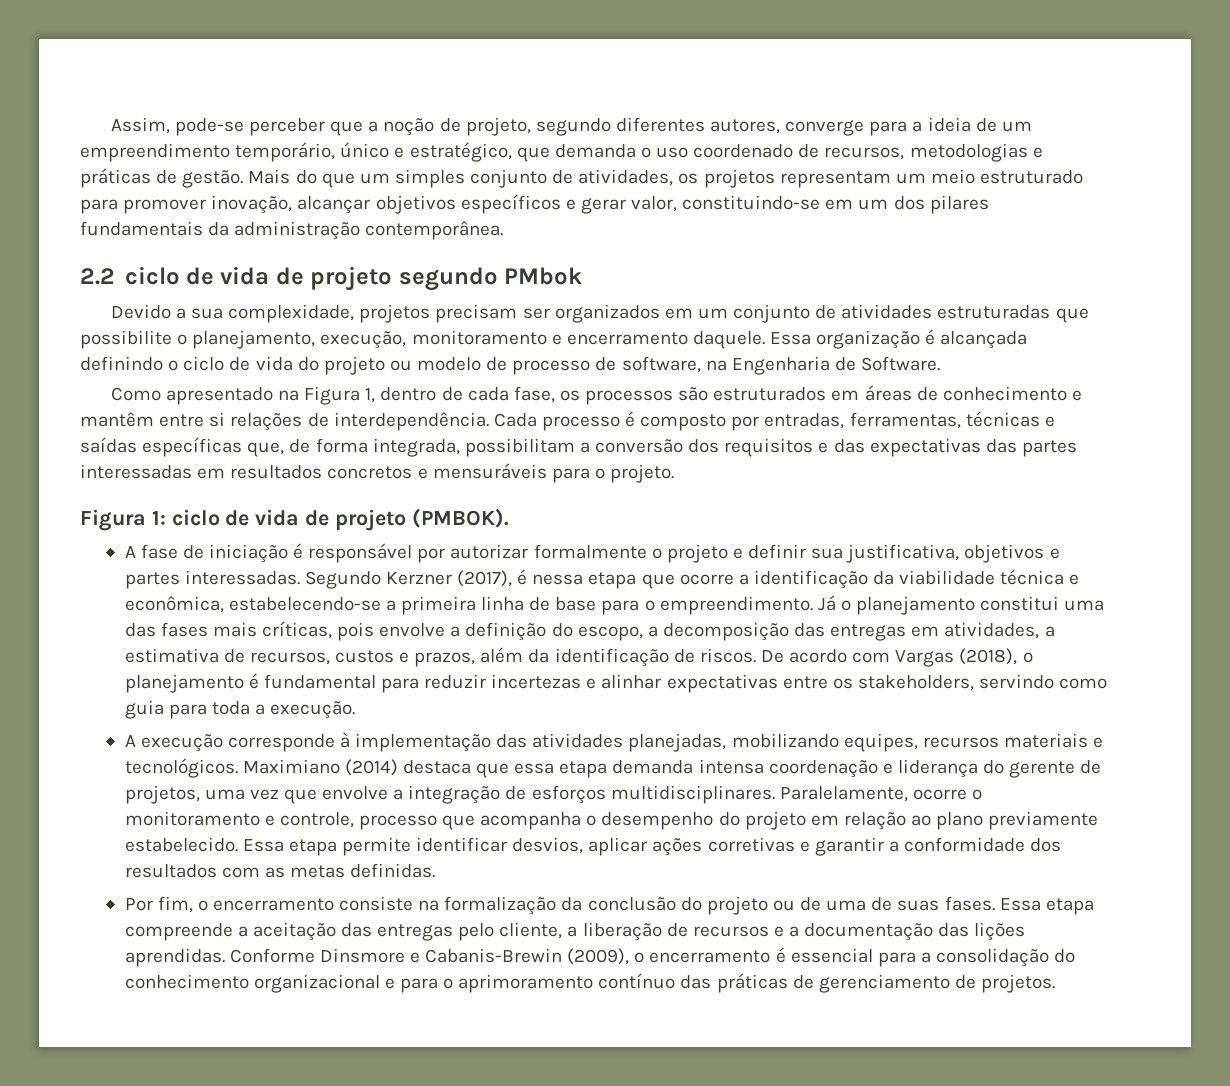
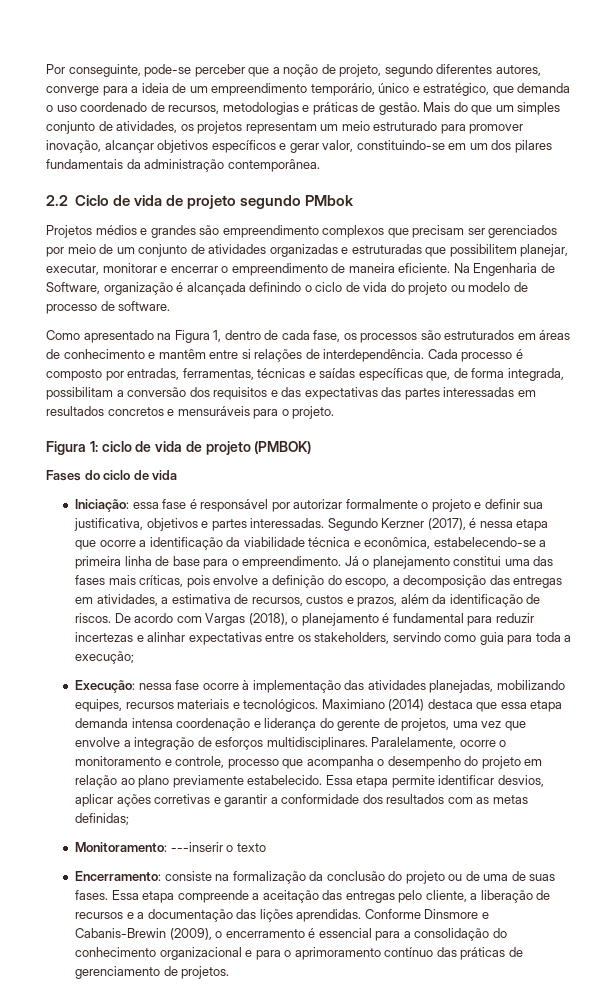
- Assim, pode-se perceber que a noção de projeto, segundo diferentes autores, converge para a ideia de um empreendimento temporário, único e estratégico, que demanda o uso coordenado de recursos, metodologias e práticas de gestão.
+ Por conseguinte, pode-se perceber que a noção de projeto, segundo diferentes autores, converge para a ideia de um empreendimento temporário, único e estratégico, que demanda o uso coordenado de recursos, metodologias e práticas de gestão.
- 2.2 ciclo de vida de projeto segundo PMbok
+ 2.2 Ciclo de vida de projeto segundo PMbok
- Devido a sua complexidade, projetos precisam ser organizados em um conjunto de atividades estruturadas que possibilite o planejamento, execução, monitoramento e encerramento daquele. Essa organização é alcançada definindo o ciclo de vida do projeto ou modelo de processo de software, na Engenharia de Software.
+ Projetos médios e grandes são empreendimento complexos que precisam ser gerenciados por meio de um conjunto de atividades organizadas e estruturadas que possibilitem planejar, executar, monitorar e encerrar o empreendimento de maneira eficiente. Na Engenharia de Software, organização é alcançada definindo o ciclo de vida do projeto ou modelo de processo de software.
- Figura 1: ciclo de vida de projeto (PMBOK).
- A fase de iniciação é responsável por autorizar formalmente o projeto e definir sua justificativa, objetivos e partes interessadas.
+ Figura 1: ciclo de vida de projeto (PMBOK)
+ Fases do ciclo de vida
+ Iniciação: essa fase é responsável por autorizar formalmente o projeto e definir sua justificativa, objetivos e partes interessadas.
- De acordo com Vargas (2018), o planejamento é fundamental para reduzir incertezas e alinhar expectativas entre os stakeholders, servindo como guia para toda a execução.
- A execução corresponde à implementação das atividades planejadas, mobilizando equipes, recursos materiais e tecnológicos.
+ De acordo com Vargas (2018), o planejamento é fundamental para reduzir incertezas e alinhar expectativas entre os stakeholders, servindo como guia para toda a execução;
+ Execução: nessa fase ocorre à implementação das atividades planejadas, mobilizando equipes, recursos materiais e tecnológicos.
- Essa etapa permite identificar desvios, aplicar ações corretivas e garantir a conformidade dos resultados com as metas definidas.
- Por fim, o encerramento consiste na formalização da conclusão do projeto ou de uma de suas fases.
+ Essa etapa permite identificar desvios, aplicar ações corretivas e garantir a conformidade dos resultados com as metas definidas;
+ Monitoramento: ---inserir o texto
+ Encerramento: consiste na formalização da conclusão do projeto ou de uma de suas fases.

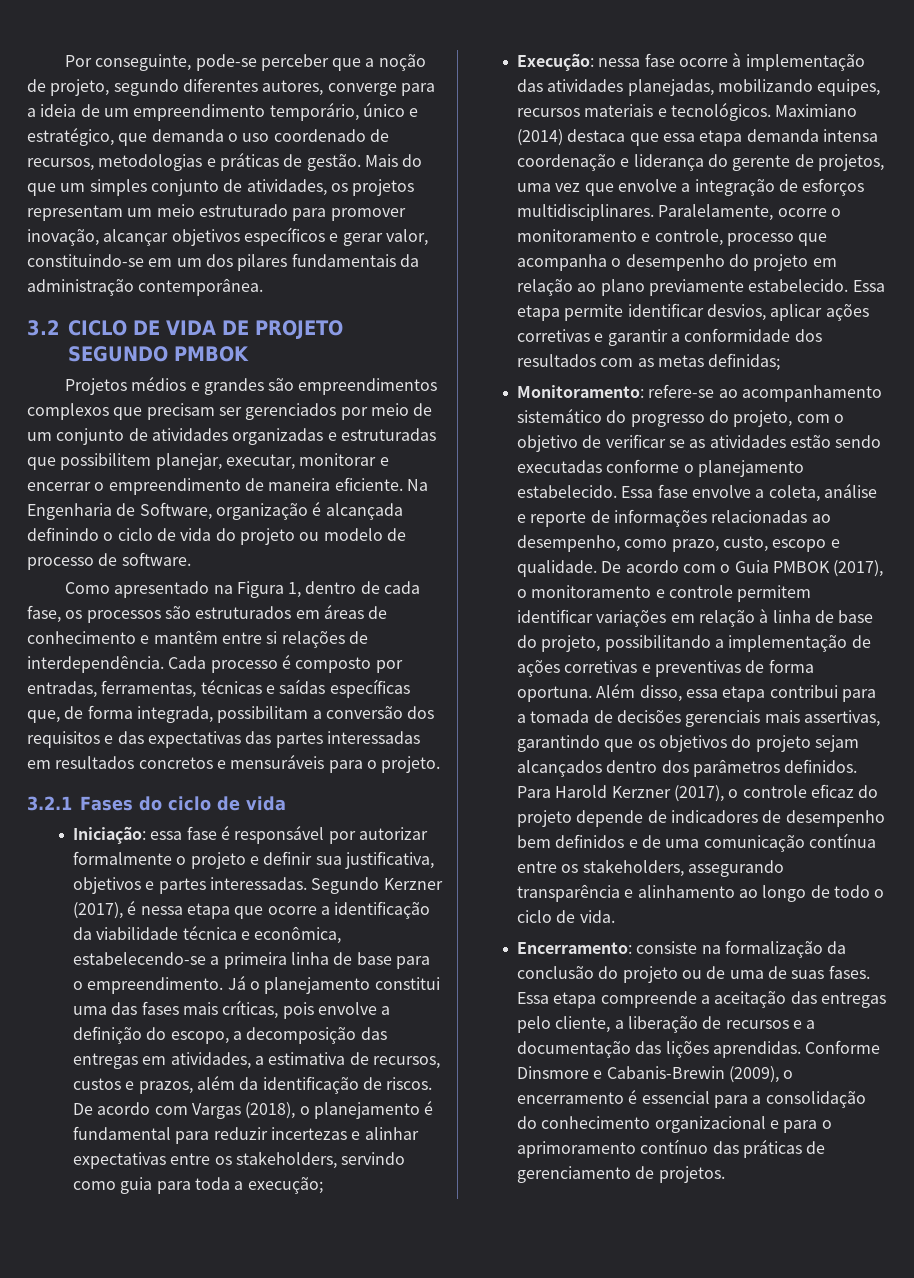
- 2.2 Ciclo de vida de projeto segundo PMbok
+ 3.2 CICLO DE VIDA DE PROJETO SEGUNDO PMBOK
- Projetos médios e grandes são empreendimento complexos que precisam ser gerenciados por meio de um conjunto de atividades organizadas e estruturadas que possibilitem planejar, executar, monitorar e encerrar o empreendimento de maneira eficiente.
+ Projetos médios e grandes são empreendimentos complexos que precisam ser gerenciados por meio de um conjunto de atividades organizadas e estruturadas que possibilitem planejar, executar, monitorar e encerrar o empreendimento de maneira eficiente.
- Figura 1: ciclo de vida de projeto (PMBOK)
- Fases do ciclo de vida
+ 3.2.1 Fases do ciclo de vida
- Monitoramento: ---inserir o texto
+ Monitoramento: refere-se ao acompanhamento sistemático do progresso do projeto, com o objetivo de verificar se as atividades estão sendo executadas conforme o planejamento estabelecido. Essa fase envolve a coleta, análise e reporte de informações relacionadas ao desempenho, como prazo, custo, escopo e qualidade. De acordo com o Guia PMBOK (2017), o monitoramento e controle permitem identificar variações em relação à linha de base do projeto, possibilitando a implementação de ações corretivas e preventivas de forma oportuna. Além disso, essa etapa contribui para a tomada de decisões gerenciais mais assertivas, garantindo que os objetivos do projeto sejam alcançados dentro dos parâmetros definidos. Para Harold Kerzner (2017), o controle eficaz do projeto depende de indicadores de desempenho bem definidos e de uma comunicação contínua entre os stakeholders, assegurando transparência e alinhamento ao longo de todo o ciclo de vida.

